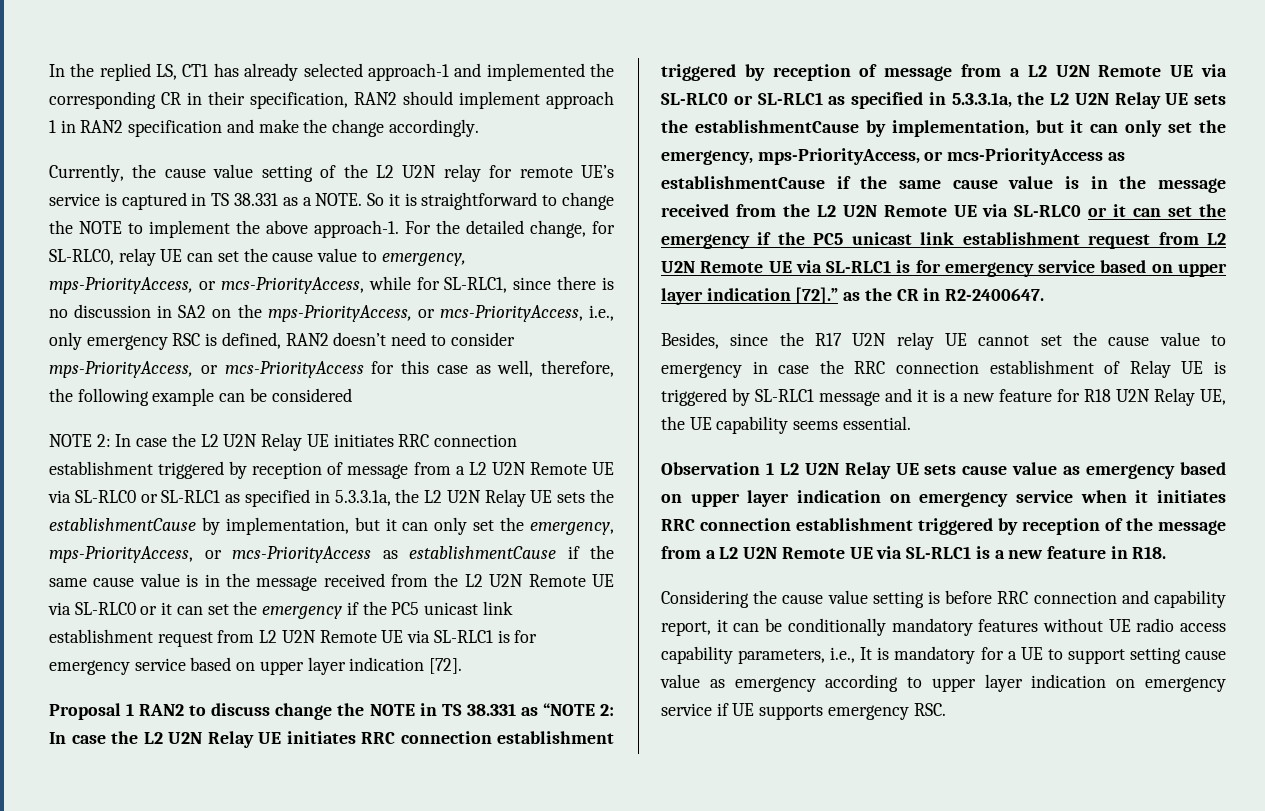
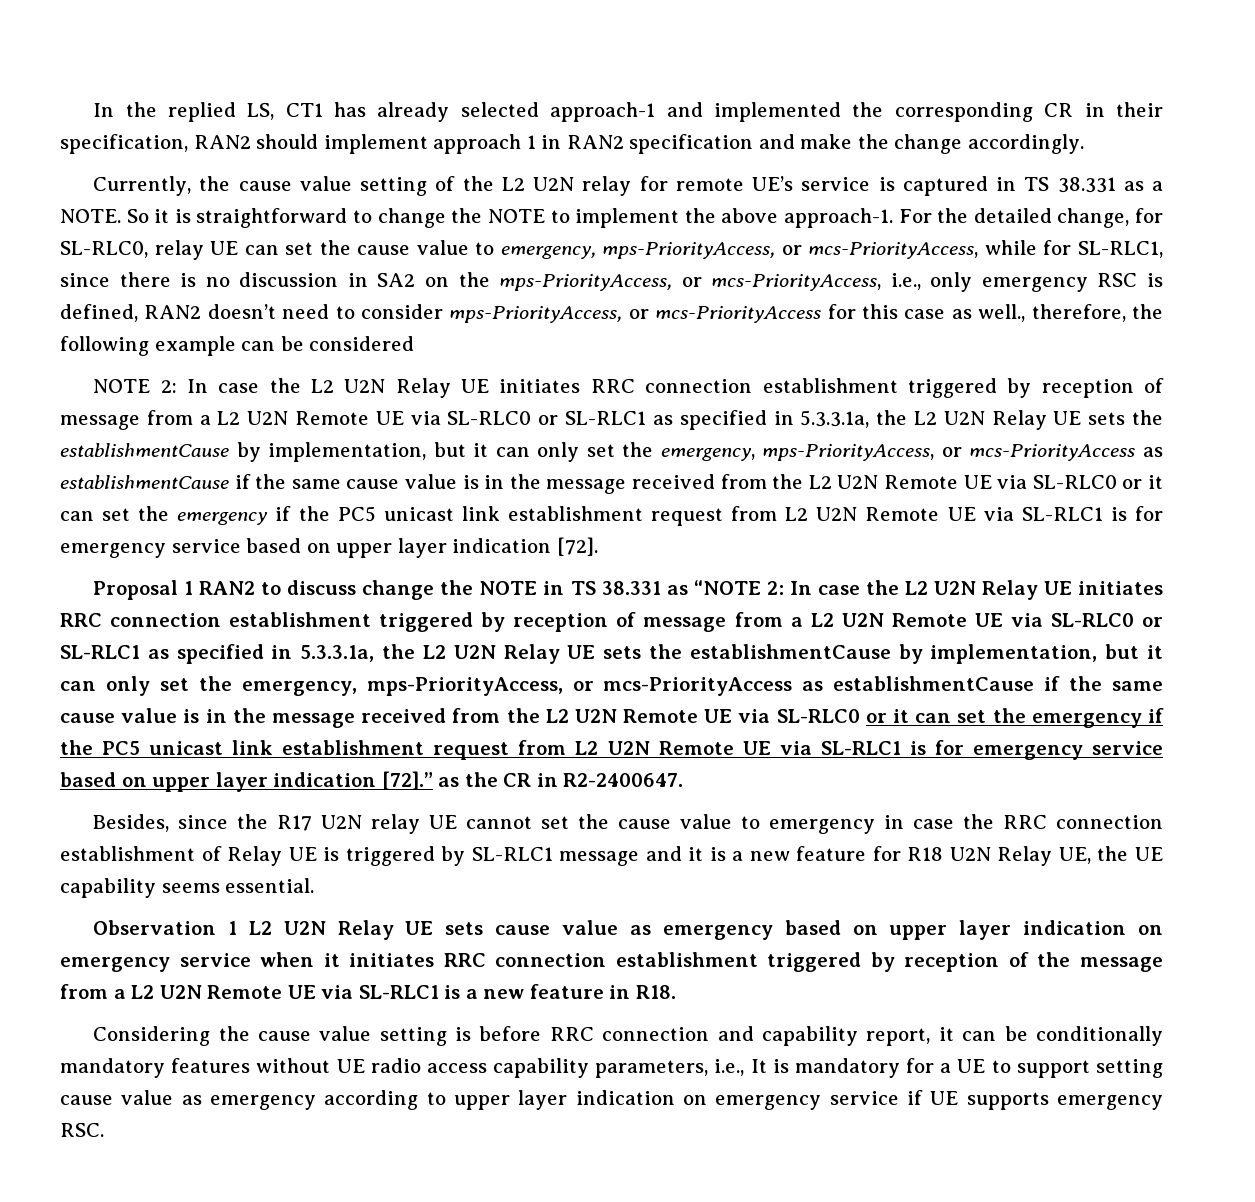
- For the detailed change, for SL-RLC0, relay UE can set the cause value to emergency, mps-PriorityAccess, or mcs-PriorityAccess, while for SL-RLC1, since there is no discussion in SA2 on the mps-PriorityAccess, or mcs-PriorityAccess, i.e., only emergency RSC is defined, RAN2 doesn’t need to consider mps-PriorityAccess, or mcs-PriorityAccess for this case as well, therefore, the following example can be considered
+ For the detailed change, for SL-RLC0, relay UE can set the cause value to emergency, mps-PriorityAccess, or mcs-PriorityAccess, while for SL-RLC1, since there is no discussion in SA2 on the mps-PriorityAccess, or mcs-PriorityAccess, i.e., only emergency RSC is defined, RAN2 doesn’t need to consider mps-PriorityAccess, or mcs-PriorityAccess for this case as well., therefore, the following example can be considered

